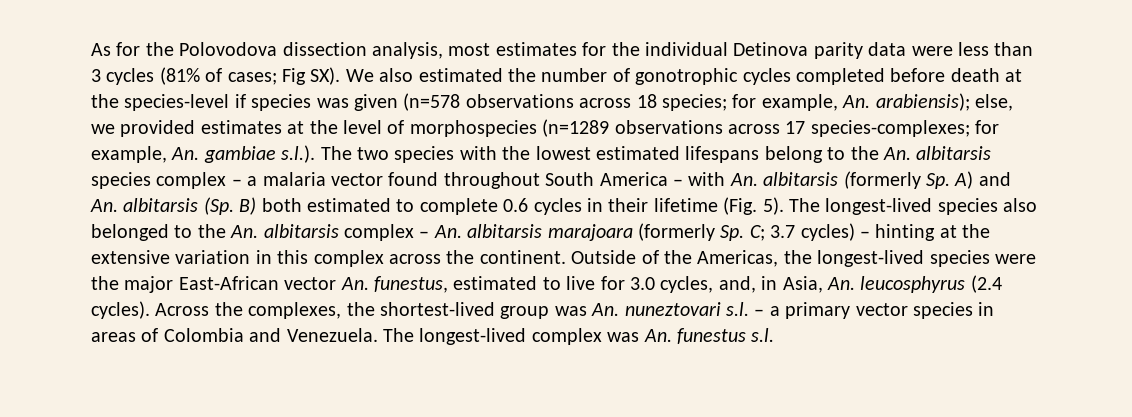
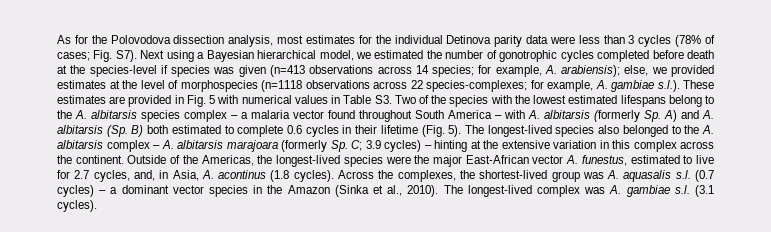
- As for the Polovodova dissection analysis, most estimates for the individual Detinova parity data were less than 3 cycles (81% of cases;
+ As for the Polovodova dissection analysis, most estimates for the individual Detinova parity data were less than 3 cycles (78% of cases;
- Fig SX). We also estimated the number of gonotrophic cycles completed before death at the species-level if species was given (n=578 observations across 18 species;
+ Fig. S7). Next using a Bayesian hierarchical model, we estimated the number of gonotrophic cycles completed before death at the species-level if species was given (n=413 observations across 14 species;
- for example, An. arabiensis);
+ for example, A. arabiensis);
- else, we provided estimates at the level of morphospecies (n=1289 observations across 17 species-complexes;
+ else, we provided estimates at the level of morphospecies (n=1118 observations across 22 species-complexes;
- for example, An. gambiae s.l.). The two species with the lowest estimated lifespans belong to the An. albitarsis species complex – a malaria vector found throughout South America – with An. albitarsis (formerly Sp. A) and An. albitarsis (Sp. B) both estimated to complete 0.6 cycles in their lifetime (Fig. 5).
+ for example, A. gambiae s.l.). These estimates are provided in Fig. 5 with numerical values in Table S3. Two of the species with the lowest estimated lifespans belong to the A. albitarsis species complex – a malaria vector found throughout South America – with A. albitarsis (formerly Sp. A) and A. albitarsis (Sp. B) both estimated to complete 0.6 cycles in their lifetime (Fig. 5).
- The longest-lived species also belonged to the An. albitarsis complex – An. albitarsis marajoara (formerly Sp. C; 3.7 cycles) – hinting at the extensive variation in this complex across the continent.
+ The longest-lived species also belonged to the A. albitarsis complex – A. albitarsis marajoara (formerly Sp. C; 3.9 cycles) – hinting at the extensive variation in this complex across the continent.
- Outside of the Americas, the longest-lived species were the major East-African vector An. funestus, estimated to live for 3.0 cycles, and, in Asia, An. leucosphyrus (2.4 cycles).
+ Outside of the Americas, the longest-lived species were the major East-African vector A. funestus, estimated to live for 2.7 cycles, and, in Asia, A. acontinus (1.8 cycles).
- Across the complexes, the shortest-lived group was An. nuneztovari s.l. – a primary vector species in areas of Colombia and Venezuela. The longest-lived complex was An. funestus s.l.
+ Across the complexes, the shortest-lived group was A. aquasalis s.l. (0.7 cycles) – a dominant vector species in the Amazon (Sinka et al., 2010). The longest-lived complex was A. gambiae s.l. (3.1 cycles).

